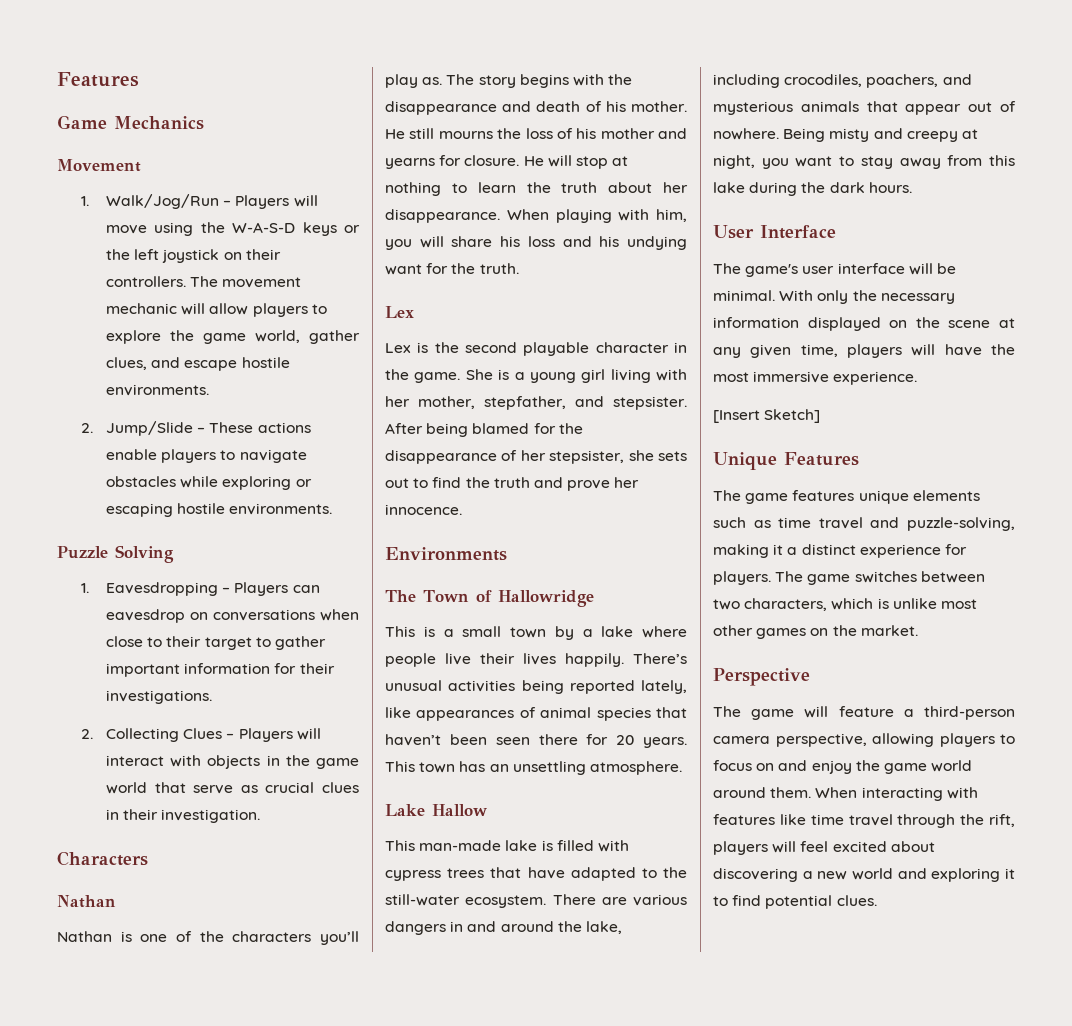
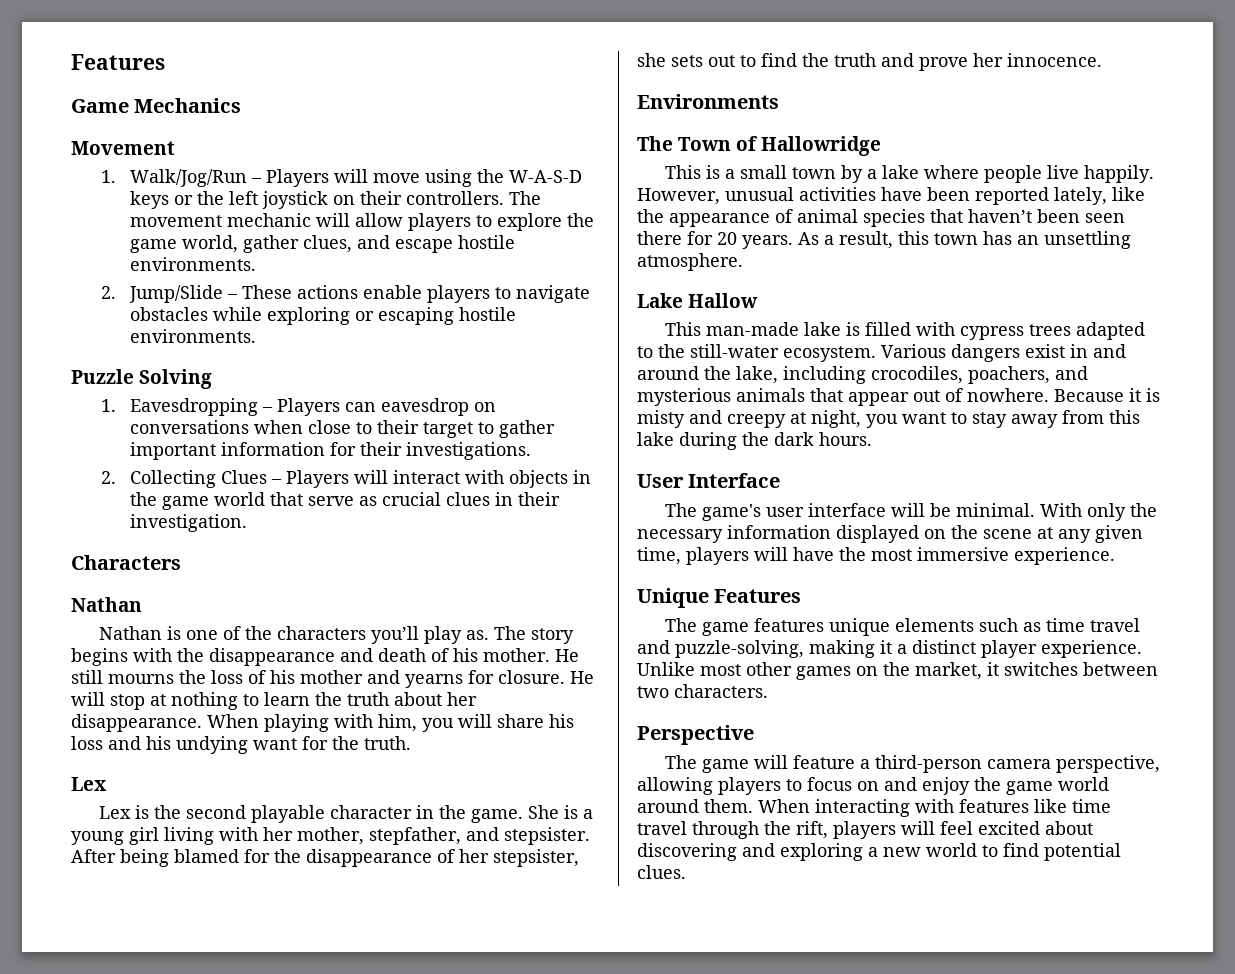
- This is a small town by a lake where people live their lives happily. There’s unusual activities being reported lately, like appearances of animal species that haven’t been seen there for 20 years.
+ This is a small town by a lake where people live happily. However, unusual activities have been reported lately, like the appearance of animal species that haven’t been seen there for 20 years.
- This town has an unsettling atmosphere.
+ As a result, this town has an unsettling atmosphere.
- This man-made lake is filled with cypress trees that have adapted to the still-water ecosystem.
+ This man-made lake is filled with cypress trees adapted to the still-water ecosystem.
- There are various dangers in and around the lake, including crocodiles, poachers, and mysterious animals that appear out of nowhere.
+ Various dangers exist in and around the lake, including crocodiles, poachers, and mysterious animals that appear out of nowhere.
- Being misty and creepy at night, you want to stay away from this lake during the dark hours.
+ Because it is misty and creepy at night, you want to stay away from this lake during the dark hours.
- [Insert Sketch]
- The game features unique elements such as time travel and puzzle-solving, making it a distinct experience for players. The game switches between two characters, which is unlike most other games on the market.
+ The game features unique elements such as time travel and puzzle-solving, making it a distinct player experience. Unlike most other games on the market, it switches between two characters.
- When interacting with features like time travel through the rift, players will feel excited about discovering a new world and exploring it to find potential clues.
+ When interacting with features like time travel through the rift, players will feel excited about discovering and exploring a new world to find potential clues.

